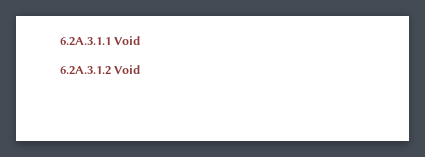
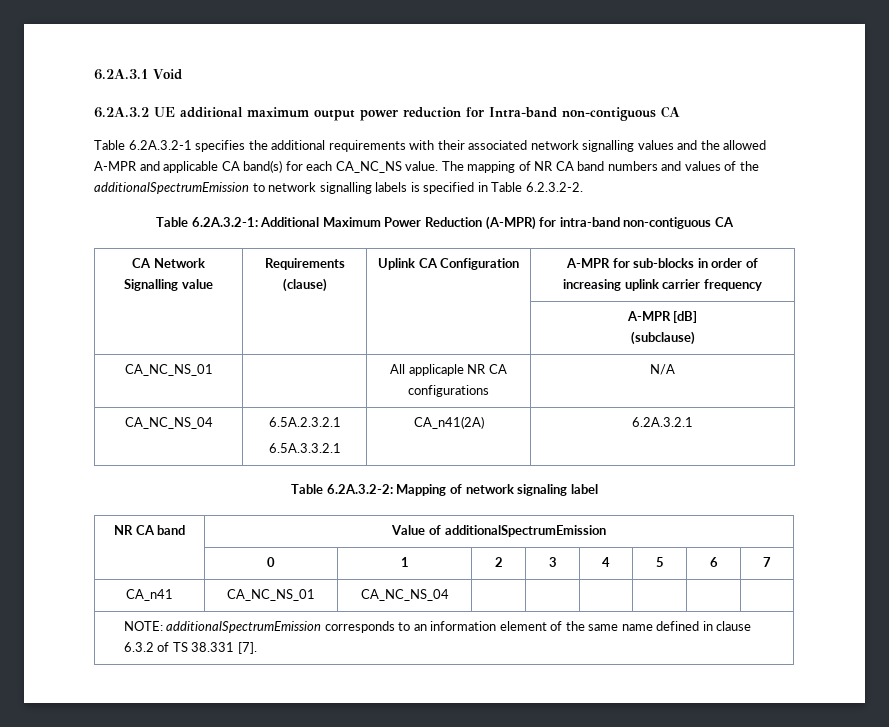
- 6.2A.3.1.1 Void
+ 6.2A.3.1 Void
- 6.2A.3.1.2 Void
+ 6.2A.3.2 UE additional maximum output power reduction for Intra-band non-contiguous CA
+ Table 6.2A.3.2-1 specifies the additional requirements with their associated network signalling values and the allowed A-MPR and applicable CA band(s) for each CA_NC_NS value. The mapping of NR CA band numbers and values of the additionalSpectrumEmission to network signalling labels is specified in Table 6.2.3.2-2.
+ Table 6.2A.3.2-1: Additional Maximum Power Reduction (A-MPR) for intra-band non-contiguous CA
+ CA Network Signalling value | Requirements (clause) | Uplink CA Configuration | A-MPR for sub-blocks in order of increasing uplink carrier frequency
+ | | | A-MPR [dB]
+ (subclause)
+ CA_NC_NS_01 | | All applicaple NR CA configurations | N/A
+ CA_NC_NS_04 | 6.5A.2.3.2.1
+ 6.5A.3.3.2.1 | CA_n41(2A) | 6.2A.3.2.1
+ Table 6.2A.3.2-2: Mapping of network signaling label
+ NR CA band | Value of additionalSpectrumEmission
+ | 0 | 1 | 2 | 3 | 4 | 5 | 6 | 7
+ CA_n41 | CA_NC_NS_01 | CA_NC_NS_04 | | | | | |
+ NOTE: additionalSpectrumEmission corresponds to an information element of the same name defined in clause 6.3.2 of TS 38.331 [7].

